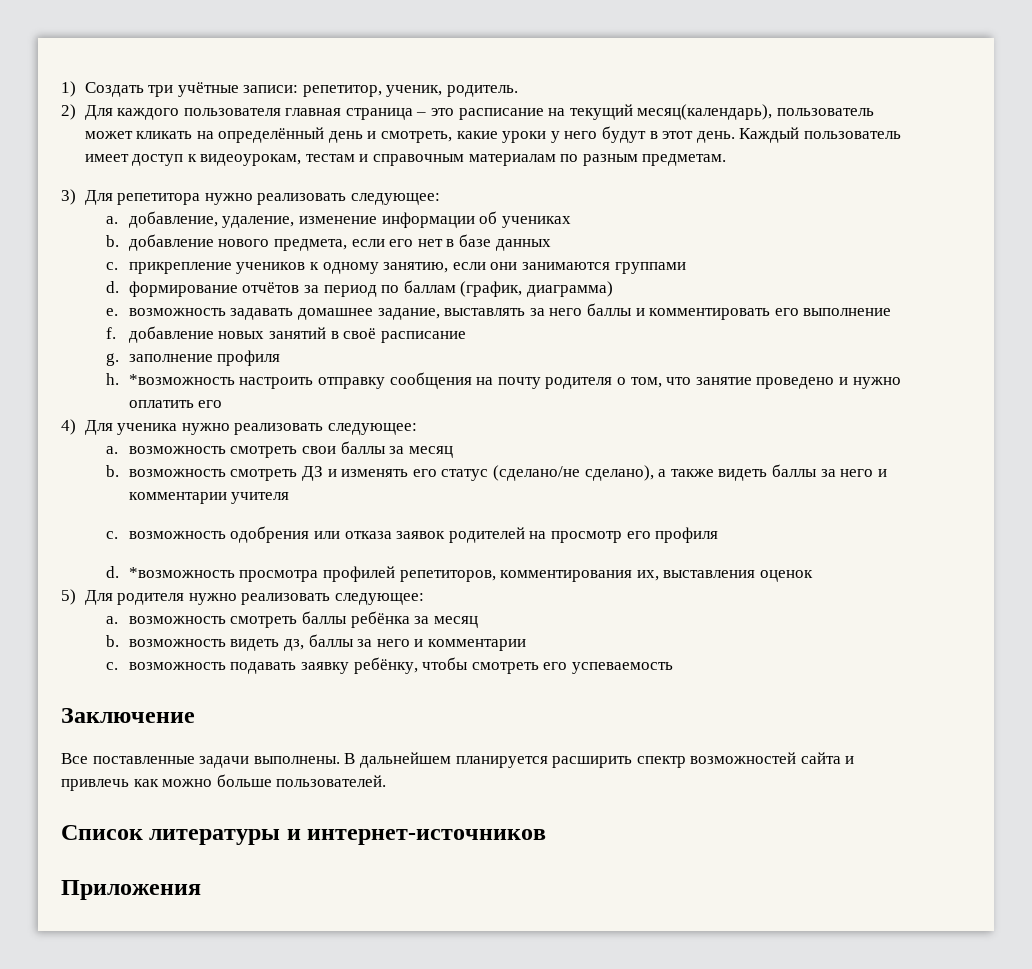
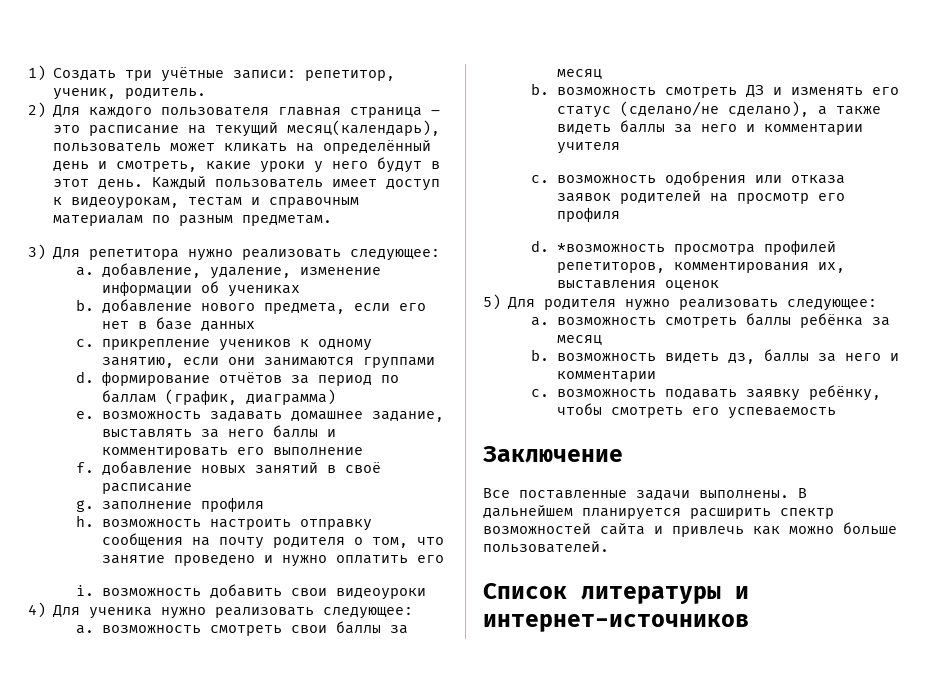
- h. *возможность настроить отправку сообщения на почту родителя о том, что занятие проведено и нужно оплатить его
+ h. возможность настроить отправку сообщения на почту родителя о том, что занятие проведено и нужно оплатить его
+ i. возможность добавить свои видеоуроки
- Приложения

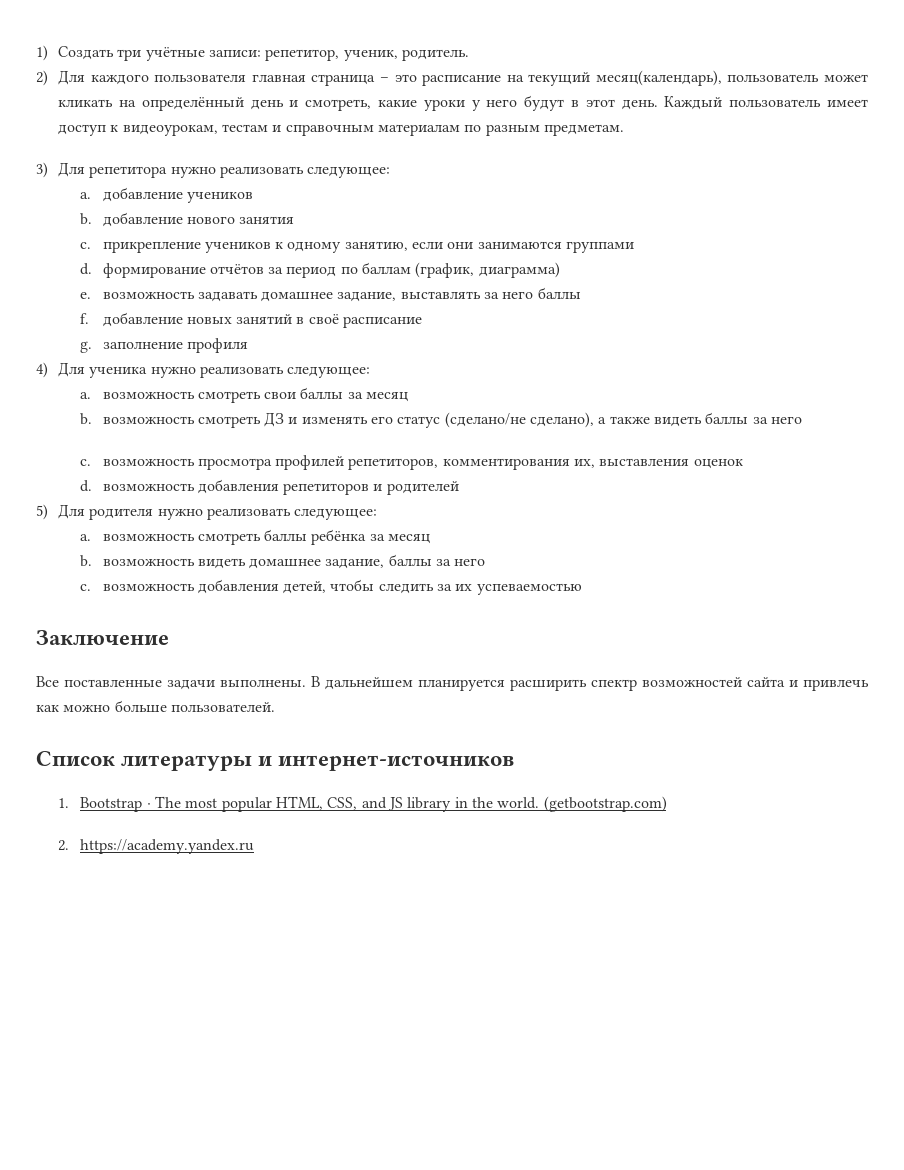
- a. добавление, удаление, изменение информации об учениках
- b. добавление нового предмета, если его нет в базе данных
+ a. добавление учеников
+ b. добавление нового занятия
- e. возможность задавать домашнее задание, выставлять за него баллы и комментировать его выполнение
+ e. возможность задавать домашнее задание, выставлять за него баллы
- h. возможность настроить отправку сообщения на почту родителя о том, что занятие проведено и нужно оплатить его
- i. возможность добавить свои видеоуроки
- b. возможность смотреть ДЗ и изменять его статус (сделано/не сделано), а также видеть баллы за него и комментарии учителя
- c. возможность одобрения или отказа заявок родителей на просмотр его профиля
- d. *возможность просмотра профилей репетиторов, комментирования их, выставления оценок
+ b. возможность смотреть ДЗ и изменять его статус (сделано/не сделано), а также видеть баллы за него
+ c. возможность просмотра профилей репетиторов, комментирования их, выставления оценок
+ d. возможность добавления репетиторов и родителей
- b. возможность видеть дз, баллы за него и комментарии
- c. возможность подавать заявку ребёнку, чтобы смотреть его успеваемость
+ b. возможность видеть домашнее задание, баллы за него
+ c. возможность добавления детей, чтобы следить за их успеваемостью
+ 1. Bootstrap · The most popular HTML, CSS, and JS library in the world. (getbootstrap.com)
+ 2. https://academy.yandex.ru

